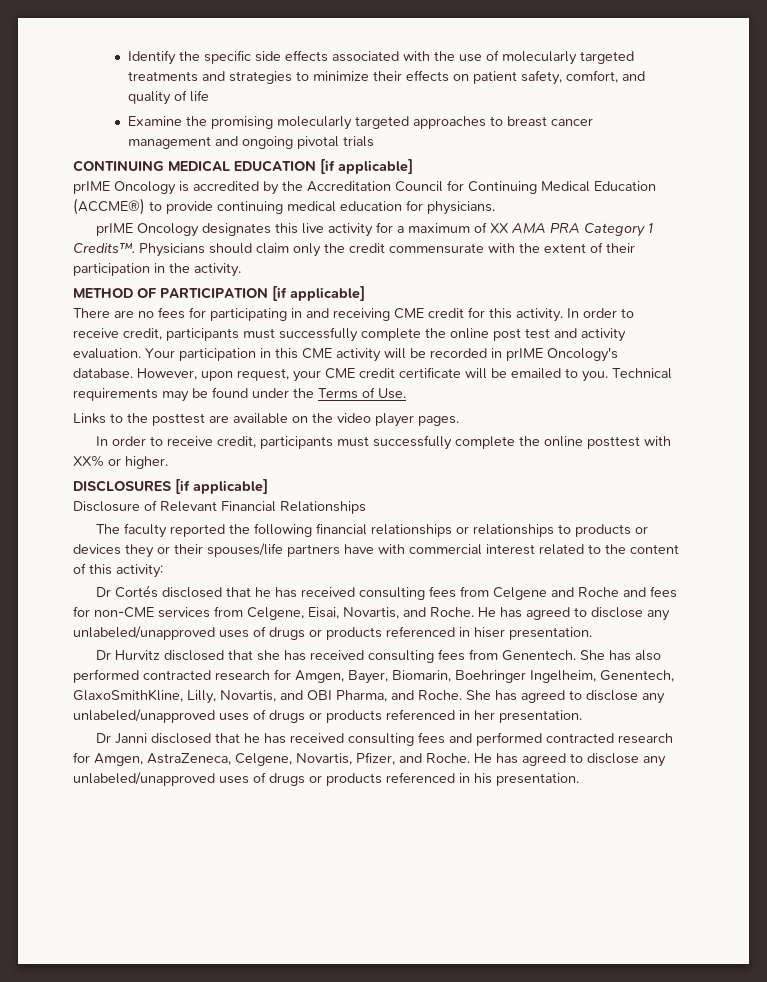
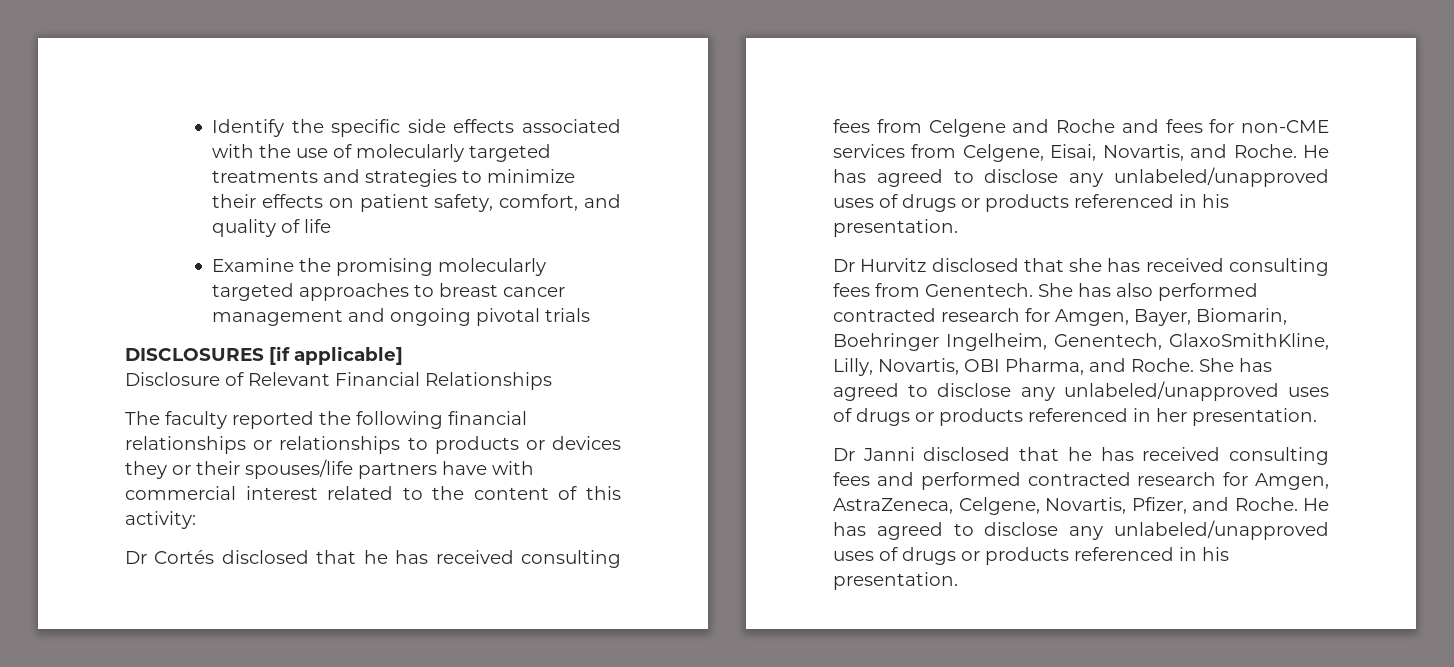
- CONTINUING MEDICAL EDUCATION [if applicable]
- prIME Oncology is accredited by the Accreditation Council for Continuing Medical Education (ACCME®) to provide continuing medical education for physicians.
- prIME Oncology designates this live activity for a maximum of XX AMA PRA Category 1 Credits™. Physicians should claim only the credit commensurate with the extent of their participation in the activity.
- METHOD OF PARTICIPATION [if applicable]
- There are no fees for participating in and receiving CME credit for this activity. In order to receive credit, participants must successfully complete the online post test and activity evaluation. Your participation in this CME activity will be recorded in prIME Oncology's database. However, upon request, your CME credit certificate will be emailed to you. Technical requirements may be found under the Terms of Use.
- Links to the posttest are available on the video player pages.
- In order to receive credit, participants must successfully complete the online posttest with XX% or higher.
- Dr Cortés disclosed that he has received consulting fees from Celgene and Roche and fees for non-CME services from Celgene, Eisai, Novartis, and Roche. He has agreed to disclose any unlabeled/unapproved uses of drugs or products referenced in hiser presentation.
+ Dr Cortés disclosed that he has received consulting fees from Celgene and Roche and fees for non-CME services from Celgene, Eisai, Novartis, and Roche. He has agreed to disclose any unlabeled/unapproved uses of drugs or products referenced in his presentation.
- She has also performed contracted research for Amgen, Bayer, Biomarin, Boehringer Ingelheim, Genentech, GlaxoSmithKline, Lilly, Novartis, and OBI Pharma, and Roche.
+ She has also performed contracted research for Amgen, Bayer, Biomarin, Boehringer Ingelheim, Genentech, GlaxoSmithKline, Lilly, Novartis, OBI Pharma, and Roche.

